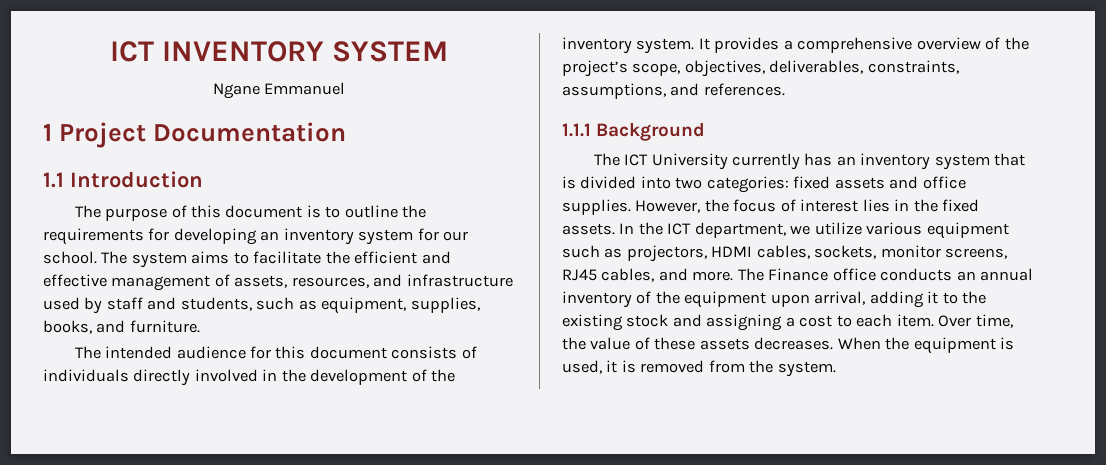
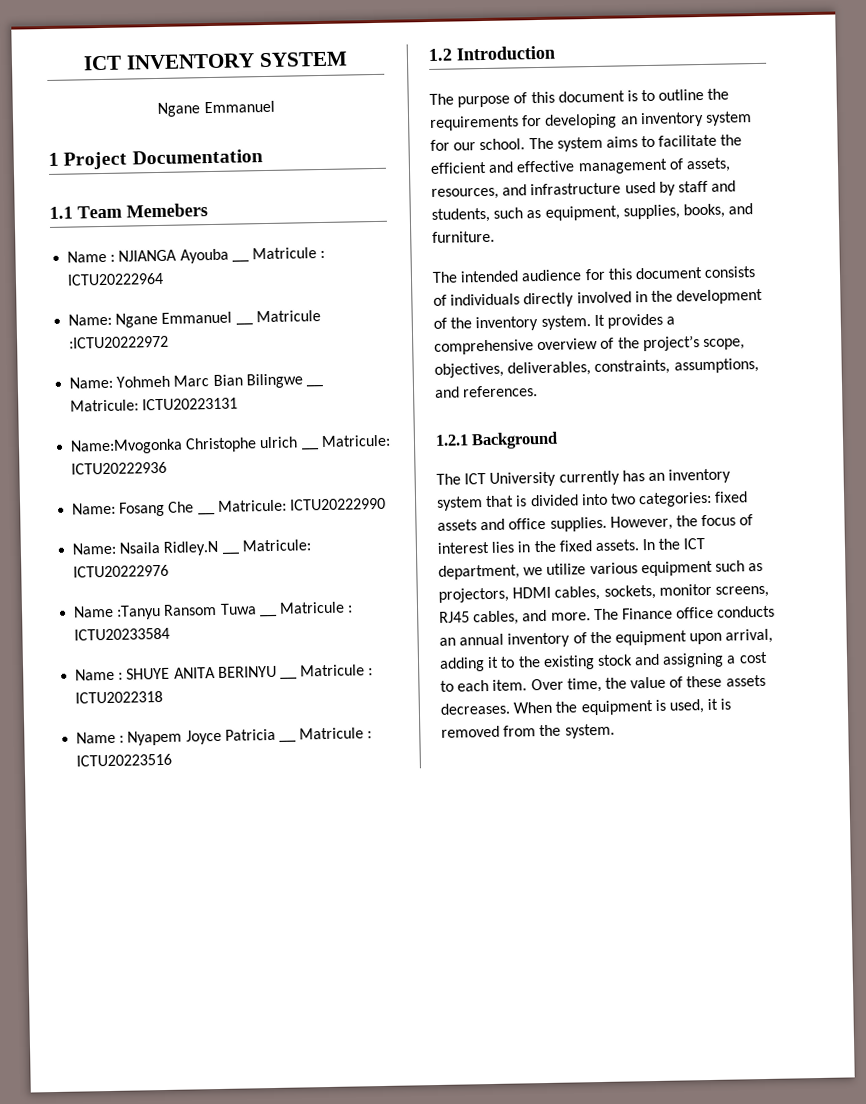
- 1.1 Introduction
+ 1.1 Team Memebers
+ Name : NJIANGA Ayouba __ Matricule : ICTU20222964
+ Name: Ngane Emmanuel __ Matricule :ICTU20222972
+ Name: Yohmeh Marc Bian Bilingwe __ Matricule: ICTU20223131
+ Name:Mvogonka Christophe ulrich __ Matricule: ICTU20222936
+ Name: Fosang Che __ Matricule: ICTU20222990
+ Name: Nsaila Ridley.N __ Matricule: ICTU20222976
+ Name :Tanyu Ransom Tuwa __ Matricule : ICTU20233584
+ Name : SHUYE ANITA BERINYU __ Matricule : ICTU2022318
+ Name : Nyapem Joyce Patricia __ Matricule : ICTU20223516
+ 1.2 Introduction
- 1.1.1 Background
+ 1.2.1 Background

